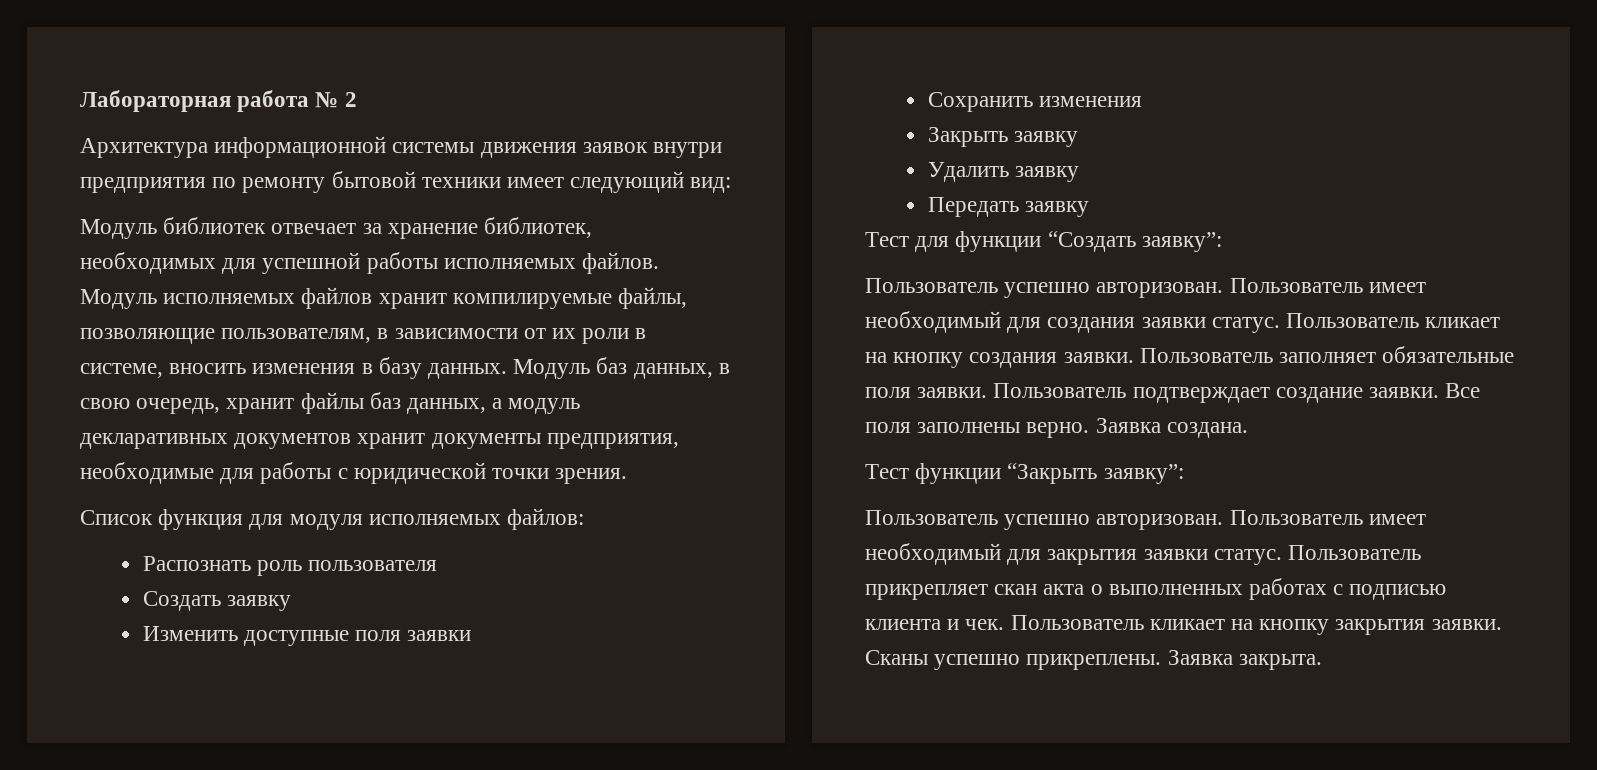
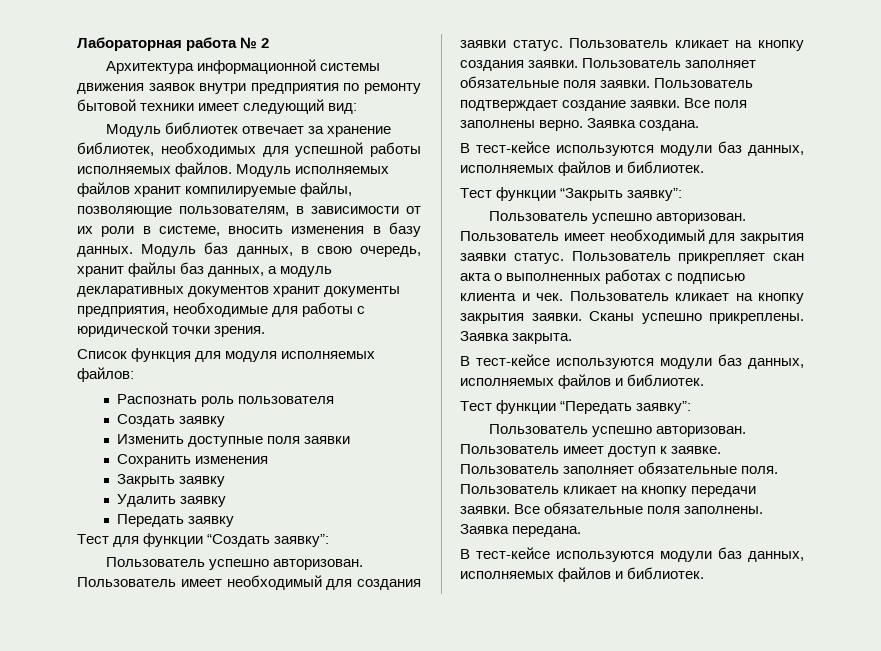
  Заявка создана.
+ В тест-кейсе используются модули баз данных, исполняемых файлов и библиотек.
  Заявка закрыта.
+ В тест-кейсе используются модули баз данных, исполняемых файлов и библиотек.
+ Тест функции “Передать заявку”:
+ Пользователь успешно авторизован. Пользователь имеет доступ к заявке. Пользователь заполняет обязательные поля. Пользователь кликает на кнопку передачи заявки. Все обязательные поля заполнены. Заявка передана.
+ В тест-кейсе используются модули баз данных, исполняемых файлов и библиотек.

